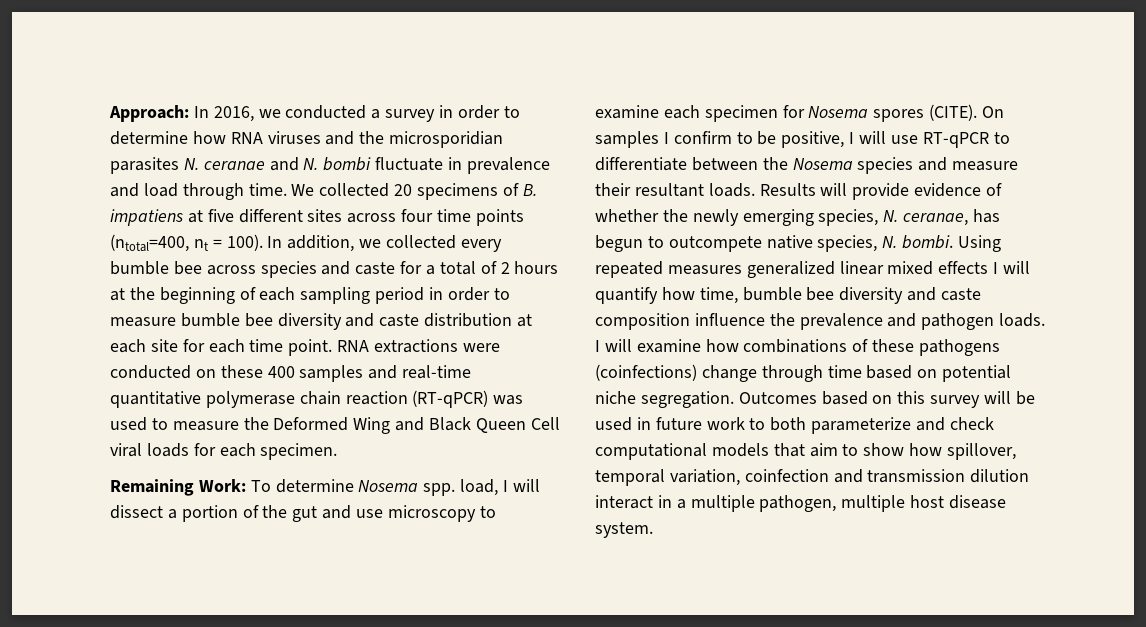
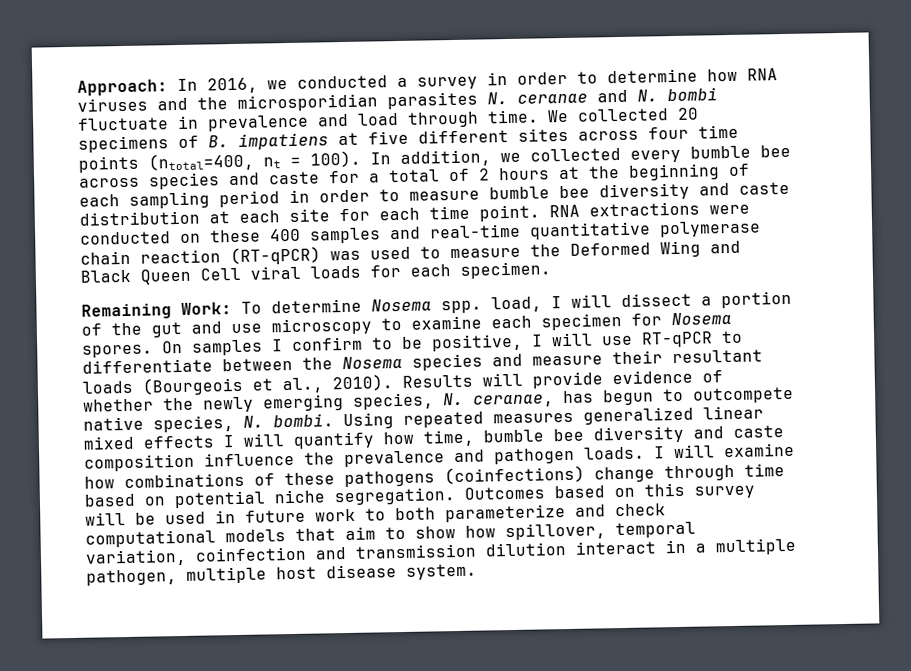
- Remaining Work: To determine Nosema spp. load, I will dissect a portion of the gut and use microscopy to examine each specimen for Nosema spores (CITE).
+ Remaining Work: To determine Nosema spp. load, I will dissect a portion of the gut and use microscopy to examine each specimen for Nosema spores.
- On samples I confirm to be positive, I will use RT-qPCR to differentiate between the Nosema species and measure their resultant loads.
+ On samples I confirm to be positive, I will use RT-qPCR to differentiate between the Nosema species and measure their resultant loads (Bourgeois et al., 2010).

